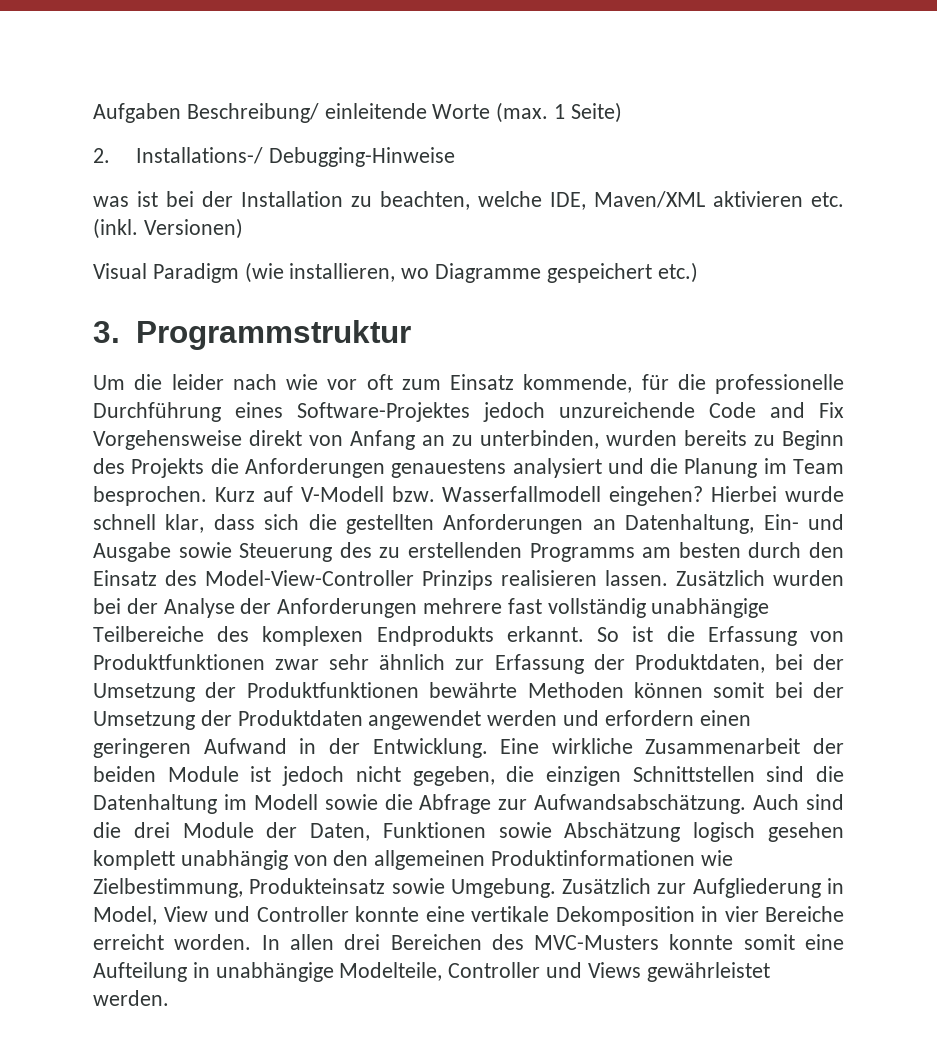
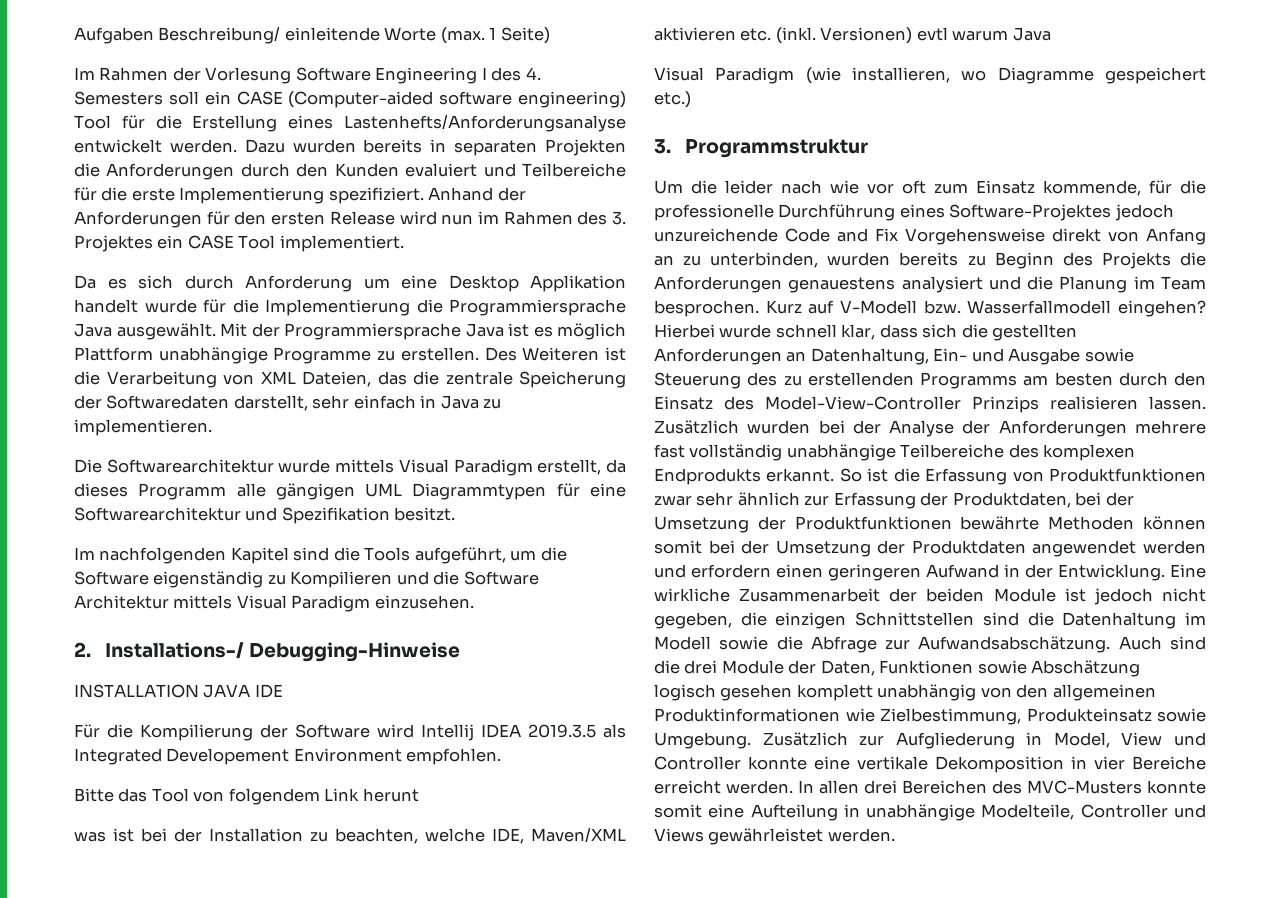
+ Im Rahmen der Vorlesung Software Engineering I des 4. Semesters soll ein CASE (Computer-aided software engineering) Tool für die Erstellung eines Lastenhefts/Anforderungsanalyse entwickelt werden. Dazu wurden bereits in separaten Projekten die Anforderungen durch den Kunden evaluiert und Teilbereiche für die erste Implementierung spezifiziert. Anhand der Anforderungen für den ersten Release wird nun im Rahmen des 3. Projektes ein CASE Tool implementiert.
+ Da es sich durch Anforderung um eine Desktop Applikation handelt wurde für die Implementierung die Programmiersprache Java ausgewählt. Mit der Programmiersprache Java ist es möglich Plattform unabhängige Programme zu erstellen. Des Weiteren ist die Verarbeitung von XML Dateien, das die zentrale Speicherung der Softwaredaten darstellt, sehr einfach in Java zu implementieren.
+ Die Softwarearchitektur wurde mittels Visual Paradigm erstellt, da dieses Programm alle gängigen UML Diagrammtypen für eine Softwarearchitektur und Spezifikation besitzt.
+ Im nachfolgenden Kapitel sind die Tools aufgeführt, um die Software eigenständig zu Kompilieren und die Software Architektur mittels Visual Paradigm einzusehen.
  2. Installations-/ Debugging-Hinweise
+ INSTALLATION JAVA IDE
+ Für die Kompilierung der Software wird Intellij IDEA 2019.3.5 als Integrated Developement Environment empfohlen.
+ Bitte das Tool von folgendem Link herunt
- Versionen)
+ Versionen) evtl warum Java
- Zusätzlich zur Aufgliederung in Model, View und Controller konnte eine vertikale Dekomposition in vier Bereiche erreicht worden.
+ Zusätzlich zur Aufgliederung in Model, View und Controller konnte eine vertikale Dekomposition in vier Bereiche erreicht werden.

